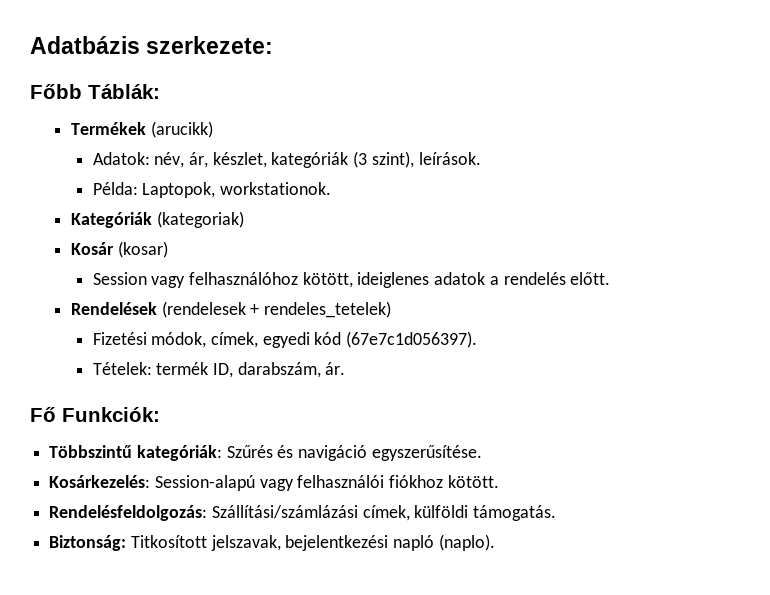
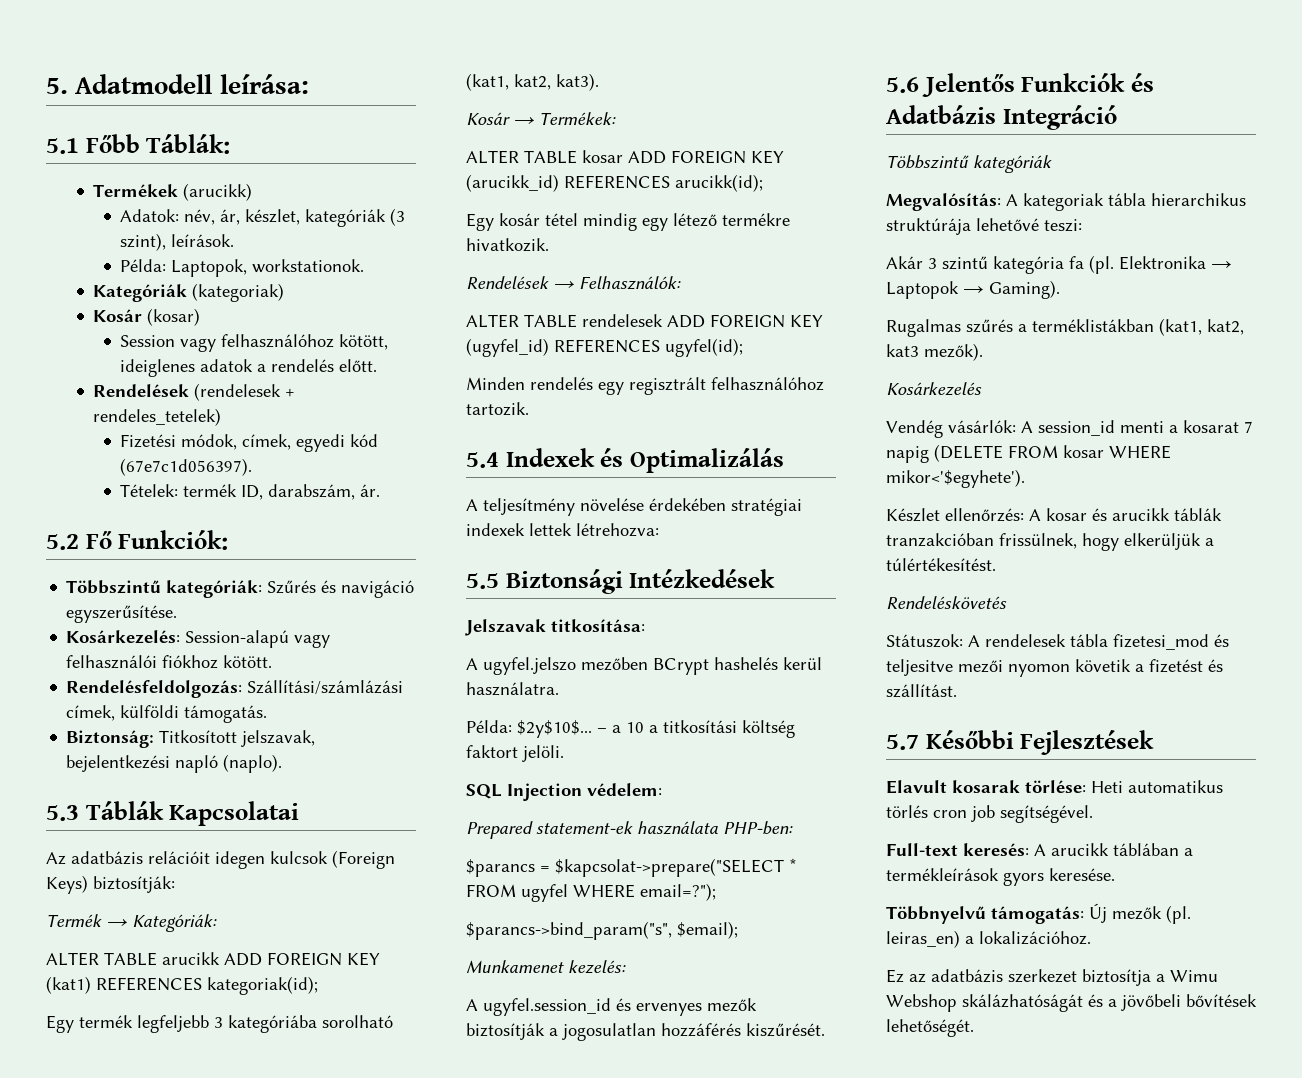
- Adatbázis szerkezete:
- Főbb Táblák:
+ 5. Adatmodell leírása:
+ 5.1 Főbb Táblák:
- Fő Funkciók:
+ 5.2 Fő Funkciók:
+ 5.3 Táblák Kapcsolatai
+ Az adatbázis relációit idegen kulcsok (Foreign Keys) biztosítják:
+ Termék → Kategóriák:
+ ALTER TABLE arucikk ADD FOREIGN KEY (kat1) REFERENCES kategoriak(id);
+ Egy termék legfeljebb 3 kategóriába sorolható (kat1, kat2, kat3).
+ Kosár → Termékek:
+ ALTER TABLE kosar ADD FOREIGN KEY (arucikk_id) REFERENCES arucikk(id);
+ Egy kosár tétel mindig egy létező termékre hivatkozik.
+ Rendelések → Felhasználók:
+ ALTER TABLE rendelesek ADD FOREIGN KEY (ugyfel_id) REFERENCES ugyfel(id);
+ Minden rendelés egy regisztrált felhasználóhoz tartozik.
+ 5.4 Indexek és Optimalizálás
+ A teljesítmény növelése érdekében stratégiai indexek lettek létrehozva:
+ 5.5 Biztonsági Intézkedések
+ Jelszavak titkosítása:
+ A ugyfel.jelszo mezőben BCrypt hashelés kerül használatra.
+ Példa: $2y$10$... – a 10 a titkosítási költség faktort jelöli.
+ SQL Injection védelem:
+ Prepared statement-ek használata PHP-ben:
+ $parancs = $kapcsolat->prepare("SELECT * FROM ugyfel WHERE email=?");
+ $parancs->bind_param("s", $email);
+ Munkamenet kezelés:
+ A ugyfel.session_id és ervenyes mezők biztosítják a jogosulatlan hozzáférés kiszűrését.
+ 5.6 Jelentős Funkciók és Adatbázis Integráció
+ Többszintű kategóriák
+ Megvalósítás: A kategoriak tábla hierarchikus struktúrája lehetővé teszi:
+ Akár 3 szintű kategória fa (pl. Elektronika → Laptopok → Gaming).
+ Rugalmas szűrés a terméklistákban (kat1, kat2, kat3 mezők).
+ Kosárkezelés
+ Vendég vásárlók: A session_id menti a kosarat 7 napig (DELETE FROM kosar WHERE mikor<'$egyhete').
+ Készlet ellenőrzés: A kosar és arucikk táblák tranzakcióban frissülnek, hogy elkerüljük a túlértékesítést.
+ Rendeléskövetés
+ Státuszok: A rendelesek tábla fizetesi_mod és teljesitve mezői nyomon követik a fizetést és szállítást.
+ 5.7 Későbbi Fejlesztések
+ Elavult kosarak törlése: Heti automatikus törlés cron job segítségével.
+ Full-text keresés: A arucikk táblában a termékleírások gyors keresése.
+ Többnyelvű támogatás: Új mezők (pl. leiras_en) a lokalizációhoz.
+ Ez az adatbázis szerkezet biztosítja a Wimu Webshop skálázhatóságát és a jövőbeli bővítések lehetőségét.

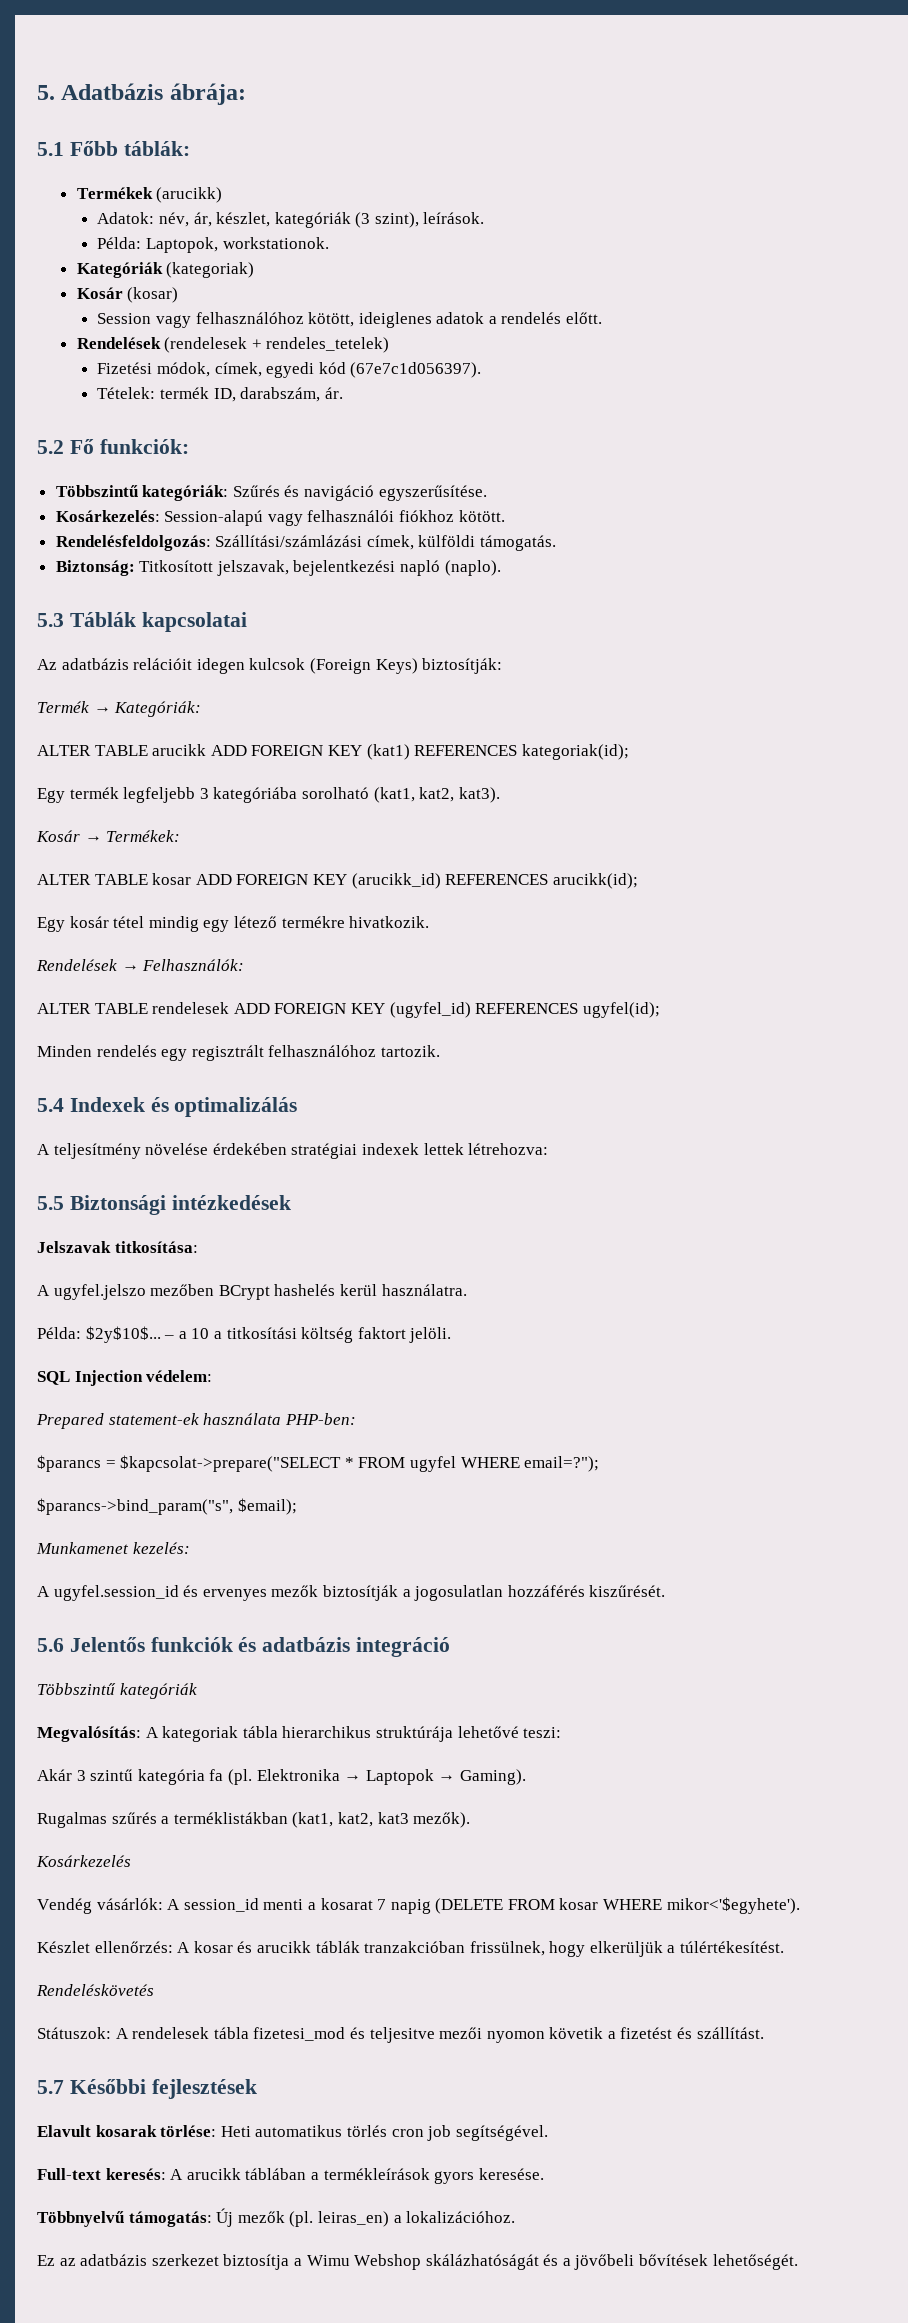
- 5. Adatmodell leírása:
+ 5. Adatbázis ábrája:
- 5.1 Főbb Táblák:
+ 5.1 Főbb táblák:
- 5.2 Fő Funkciók:
+ 5.2 Fő funkciók:
- 5.3 Táblák Kapcsolatai
+ 5.3 Táblák kapcsolatai
- 5.4 Indexek és Optimalizálás
+ 5.4 Indexek és optimalizálás
- 5.5 Biztonsági Intézkedések
+ 5.5 Biztonsági intézkedések
- 5.6 Jelentős Funkciók és Adatbázis Integráció
+ 5.6 Jelentős funkciók és adatbázis integráció
- 5.7 Későbbi Fejlesztések
+ 5.7 Későbbi fejlesztések

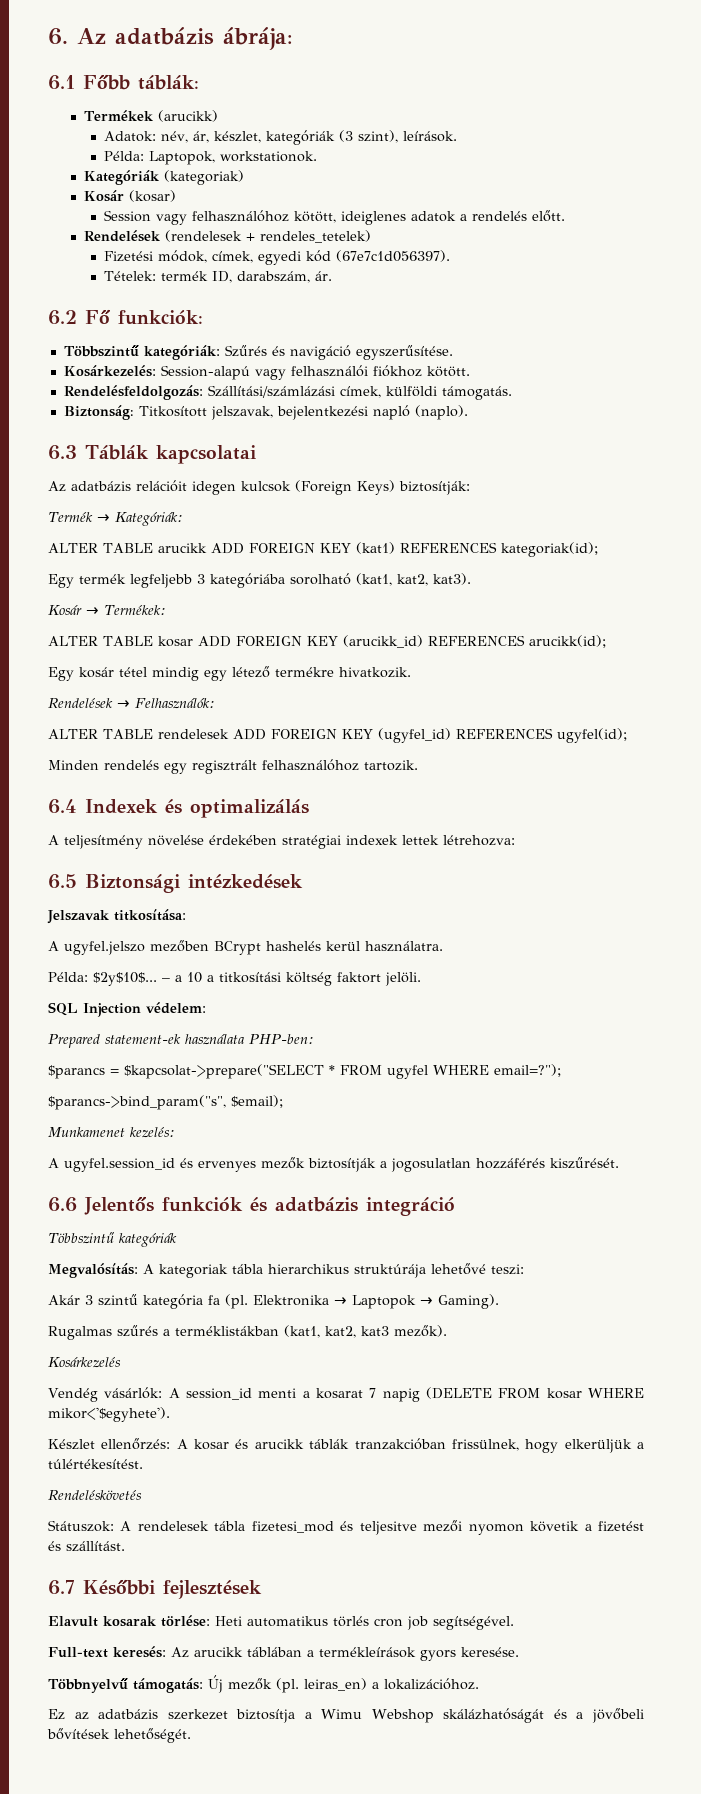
- 5. Adatbázis ábrája:
+ 6. Az adatbázis ábrája:
- 5.1 Főbb táblák:
+ 6.1 Főbb táblák:
- 5.2 Fő funkciók:
+ 6.2 Fő funkciók:
- 5.3 Táblák kapcsolatai
+ 6.3 Táblák kapcsolatai
- 5.4 Indexek és optimalizálás
+ 6.4 Indexek és optimalizálás
- 5.5 Biztonsági intézkedések
+ 6.5 Biztonsági intézkedések
- 5.6 Jelentős funkciók és adatbázis integráció
+ 6.6 Jelentős funkciók és adatbázis integráció
- 5.7 Későbbi fejlesztések
+ 6.7 Későbbi fejlesztések
- Full-text keresés: A arucikk táblában a termékleírások gyors keresése.
+ Full-text keresés: Az arucikk táblában a termékleírások gyors keresése.

